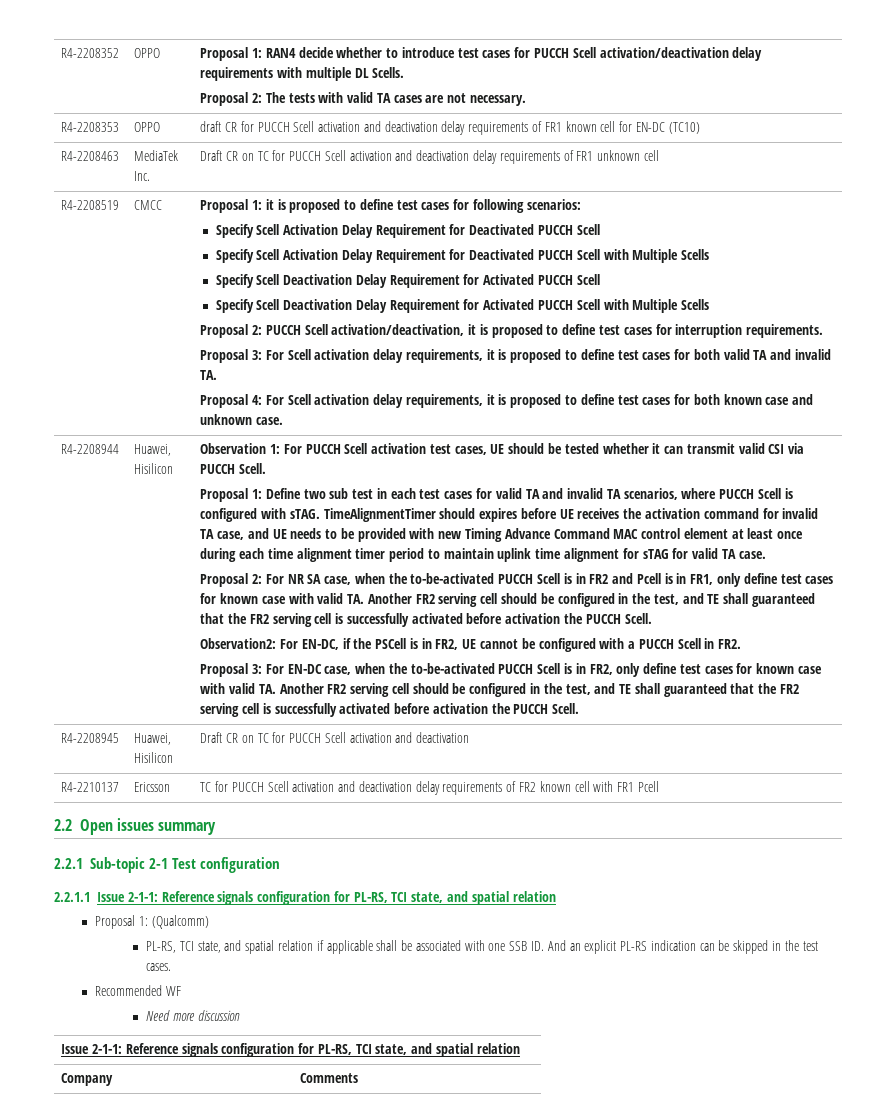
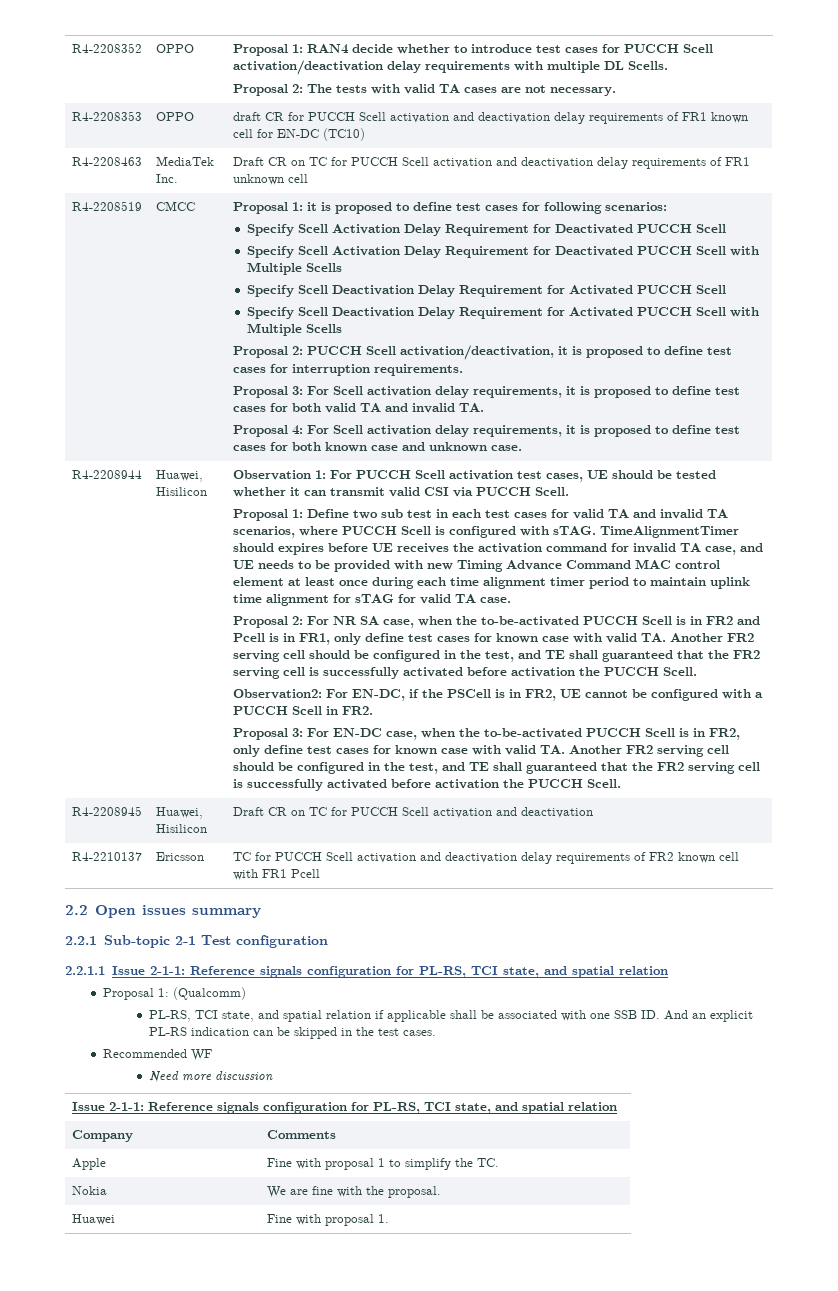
+ Apple | Fine with proposal 1 to simplify the TC.
+ Nokia | We are fine with the proposal.
+ Huawei | Fine with proposal 1.

